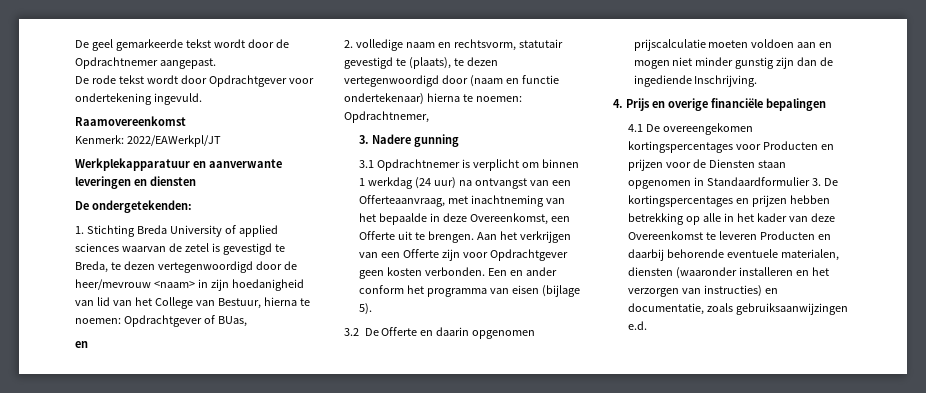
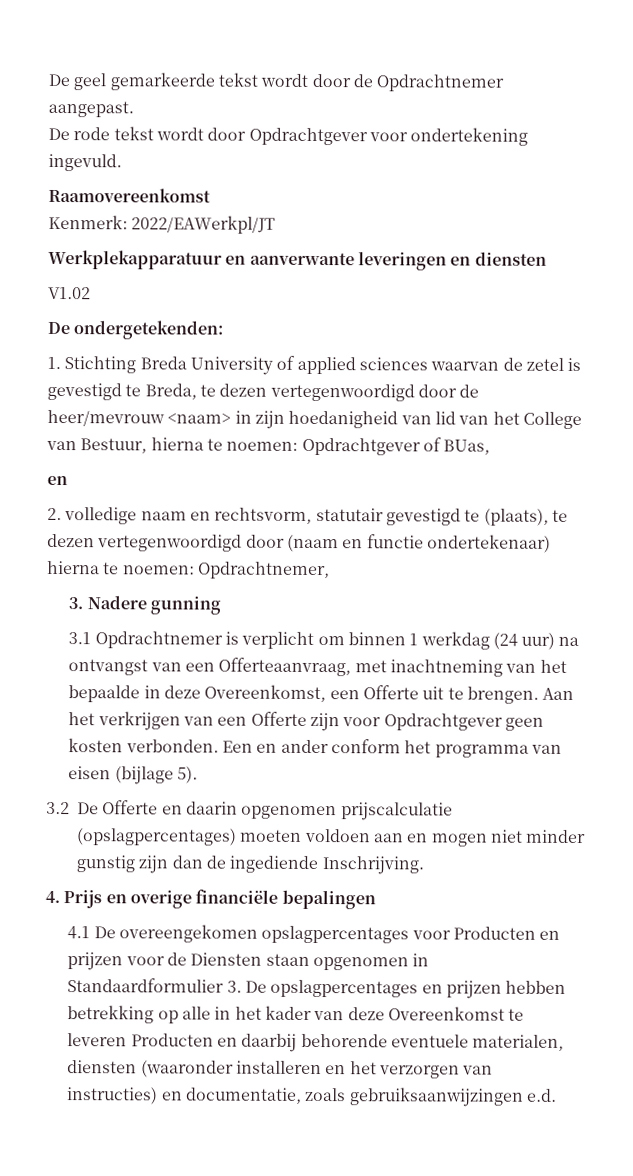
+ V1.02
- 3.2 De Offerte en daarin opgenomen prijscalculatie moeten voldoen aan en mogen niet minder gunstig zijn dan de ingediende Inschrijving.
+ 3.2 De Offerte en daarin opgenomen prijscalculatie (opslagpercentages) moeten voldoen aan en mogen niet minder gunstig zijn dan de ingediende Inschrijving.
- 4.1 De overeengekomen kortingspercentages voor Producten en prijzen voor de Diensten staan opgenomen in Standaardformulier 3. De kortingspercentages en prijzen hebben betrekking op alle in het kader van deze Overeenkomst te leveren Producten en daarbij behorende eventuele materialen, diensten (waaronder installeren en het verzorgen van instructies) en documentatie, zoals gebruiksaanwijzingen e.d.
+ 4.1 De overeengekomen opslagpercentages voor Producten en prijzen voor de Diensten staan opgenomen in Standaardformulier 3. De opslagpercentages en prijzen hebben betrekking op alle in het kader van deze Overeenkomst te leveren Producten en daarbij behorende eventuele materialen, diensten (waaronder installeren en het verzorgen van instructies) en documentatie, zoals gebruiksaanwijzingen e.d.

